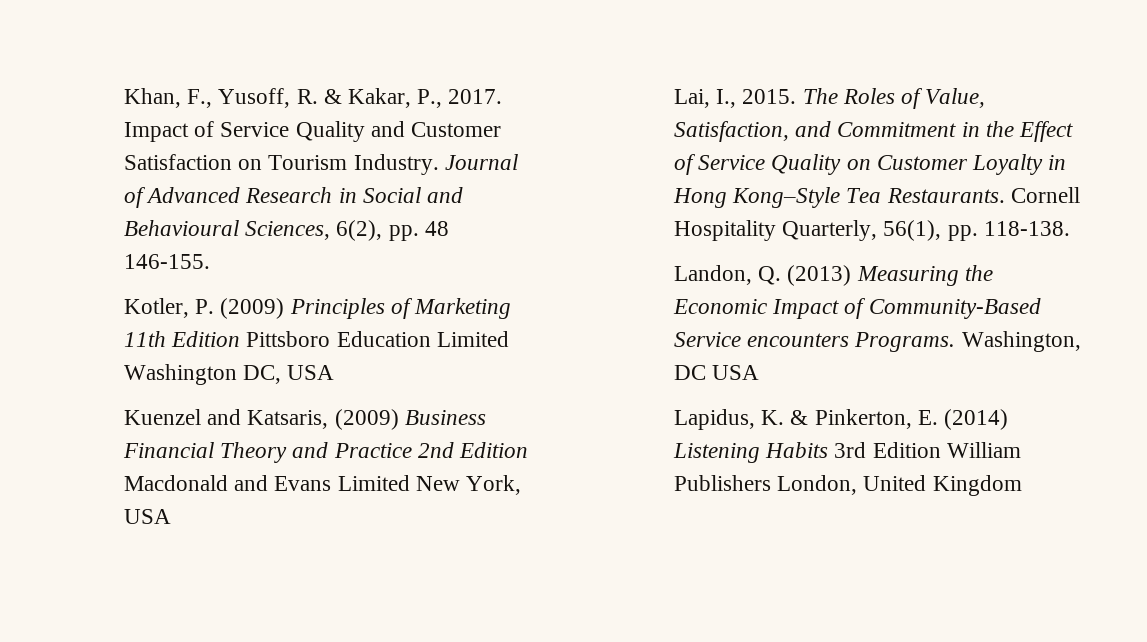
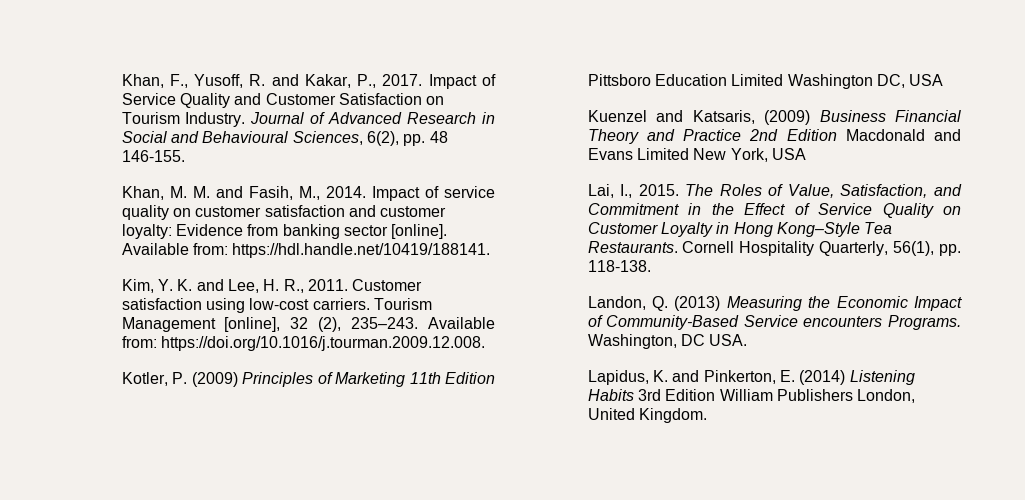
- Khan, F., Yusoff, R. & Kakar, P., 2017.
+ Khan, F., Yusoff, R. and Kakar, P., 2017.
+ Khan, M. M. and Fasih, M., 2014. Impact of service quality on customer satisfaction and customer loyalty: Evidence from banking sector [online]. Available from: https://hdl.handle.net/10419/188141.
+ Kim, Y. K. and Lee, H. R., 2011. Customer satisfaction using low-cost carriers. Tourism Management [online], 32 (2), 235–243. Available from: https://doi.org/10.1016/j.tourman.2009.12.008.
- Washington, DC USA
+ Washington, DC USA.
- Lapidus, K. & Pinkerton, E. (2014) Listening Habits 3rd Edition William Publishers London, United Kingdom
+ Lapidus, K. and Pinkerton, E. (2014) Listening Habits 3rd Edition William Publishers London, United Kingdom.

